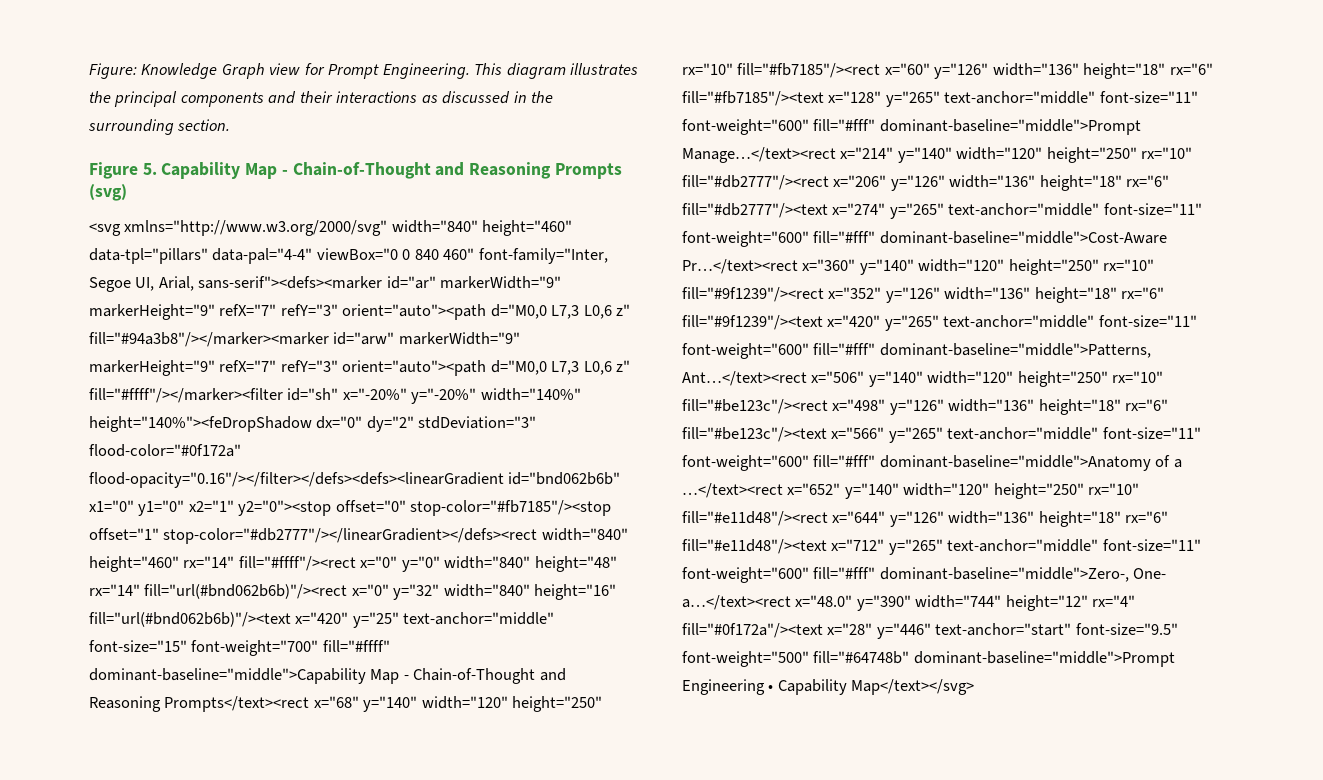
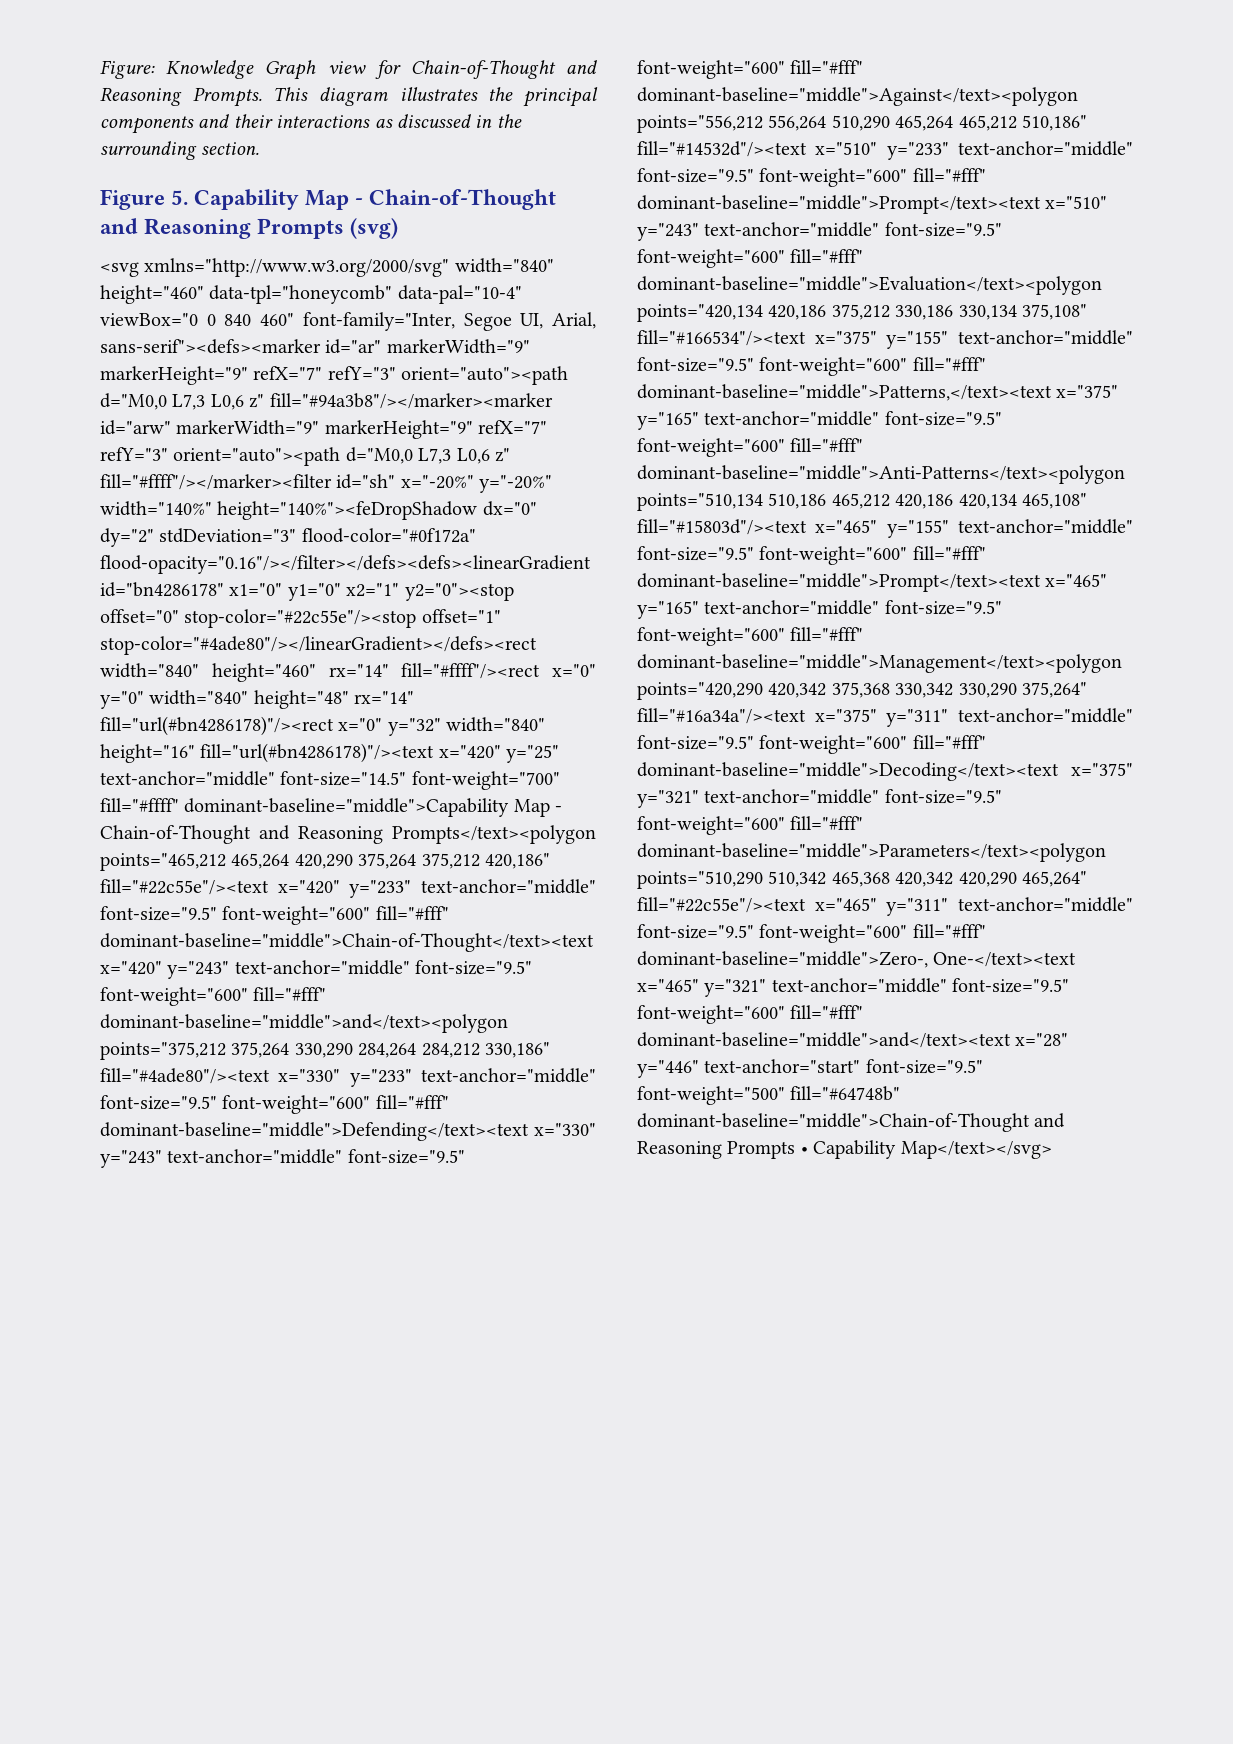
- Figure: Knowledge Graph view for Prompt Engineering.
+ Figure: Knowledge Graph view for Chain-of-Thought and Reasoning Prompts.
- <svg xmlns="http://www.w3.org/2000/svg" width="840" height="460" data-tpl="pillars" data-pal="4-4" viewBox="0 0 840 460" font-family="Inter, Segoe UI, Arial, sans-serif"><defs><marker id="ar" markerWidth="9" markerHeight="9" refX="7" refY="3" orient="auto"><path d="M0,0 L7,3 L0,6 z" fill="#94a3b8"/></marker><marker id="arw" markerWidth="9" markerHeight="9" refX="7" refY="3" orient="auto"><path d="M0,0 L7,3 L0,6 z" fill="#ffff"/></marker><filter id="sh" x="-20%" y="-20%" width="140%" height="140%"><feDropShadow dx="0" dy="2" stdDeviation="3" flood-color="#0f172a" flood-opacity="0.16"/></filter></defs><defs><linearGradient id="bnd062b6b" x1="0" y1="0" x2="1" y2="0"><stop offset="0" stop-color="#fb7185"/><stop offset="1" stop-color="#db2777"/></linearGradient></defs><rect width="840" height="460" rx="14" fill="#ffff"/><rect x="0" y="0" width="840" height="48" rx="14" fill="url(#bnd062b6b)"/><rect x="0" y="32" width="840" height="16" fill="url(#bnd062b6b)"/><text x="420" y="25" text-anchor="middle" font-size="15" font-weight="700" fill="#ffff" dominant-baseline="middle">Capability Map - Chain-of-Thought and Reasoning Prompts</text><rect x="68" y="140" width="120" height="250" rx="10" fill="#fb7185"/><rect x="60" y="126" width="136" height="18" rx="6" fill="#fb7185"/><text x="128" y="265" text-anchor="middle" font-size="11" font-weight="600" fill="#fff" dominant-baseline="middle">Prompt Manage…</text><rect x="214" y="140" width="120" height="250" rx="10" fill="#db2777"/><rect x="206" y="126" width="136" height="18" rx="6" fill="#db2777"/><text x="274" y="265" text-anchor="middle" font-size="11" font-weight="600" fill="#fff" dominant-baseline="middle">Cost-Aware Pr…</text><rect x="360" y="140" width="120" height="250" rx="10" fill="#9f1239"/><rect x="352" y="126" width="136" height="18" rx="6" fill="#9f1239"/><text x="420" y="265" text-anchor="middle" font-size="11" font-weight="600" fill="#fff" dominant-baseline="middle">Patterns, Ant…</text><rect x="506" y="140" width="120" height="250" rx="10" fill="#be123c"/><rect x="498" y="126" width="136" height="18" rx="6" fill="#be123c"/><text x="566" y="265" text-anchor="middle" font-size="11" font-weight="600" fill="#fff" dominant-baseline="middle">Anatomy of a …</text><rect x="652" y="140" width="120" height="250" rx="10" fill="#e11d48"/><rect x="644" y="126" width="136" height="18" rx="6" fill="#e11d48"/><text x="712" y="265" text-anchor="middle" font-size="11" font-weight="600" fill="#fff" dominant-baseline="middle">Zero-, One- a…</text><rect x="48.0" y="390" width="744" height="12" rx="4" fill="#0f172a"/><text x="28" y="446" text-anchor="start" font-size="9.5" font-weight="500" fill="#64748b" dominant-baseline="middle">Prompt Engineering • Capability Map</text></svg>
+ <svg xmlns="http://www.w3.org/2000/svg" width="840" height="460" data-tpl="honeycomb" data-pal="10-4" viewBox="0 0 840 460" font-family="Inter, Segoe UI, Arial, sans-serif"><defs><marker id="ar" markerWidth="9" markerHeight="9" refX="7" refY="3" orient="auto"><path d="M0,0 L7,3 L0,6 z" fill="#94a3b8"/></marker><marker id="arw" markerWidth="9" markerHeight="9" refX="7" refY="3" orient="auto"><path d="M0,0 L7,3 L0,6 z" fill="#ffff"/></marker><filter id="sh" x="-20%" y="-20%" width="140%" height="140%"><feDropShadow dx="0" dy="2" stdDeviation="3" flood-color="#0f172a" flood-opacity="0.16"/></filter></defs><defs><linearGradient id="bn4286178" x1="0" y1="0" x2="1" y2="0"><stop offset="0" stop-color="#22c55e"/><stop offset="1" stop-color="#4ade80"/></linearGradient></defs><rect width="840" height="460" rx="14" fill="#ffff"/><rect x="0" y="0" width="840" height="48" rx="14" fill="url(#bn4286178)"/><rect x="0" y="32" width="840" height="16" fill="url(#bn4286178)"/><text x="420" y="25" text-anchor="middle" font-size="14.5" font-weight="700" fill="#ffff" dominant-baseline="middle">Capability Map - Chain-of-Thought and Reasoning Prompts</text><polygon points="465,212 465,264 420,290 375,264 375,212 420,186" fill="#22c55e"/><text x="420" y="233" text-anchor="middle" font-size="9.5" font-weight="600" fill="#fff" dominant-baseline="middle">Chain-of-Thought</text><text x="420" y="243" text-anchor="middle" font-size="9.5" font-weight="600" fill="#fff" dominant-baseline="middle">and</text><polygon points="375,212 375,264 330,290 284,264 284,212 330,186" fill="#4ade80"/><text x="330" y="233" text-anchor="middle" font-size="9.5" font-weight="600" fill="#fff" dominant-baseline="middle">Defending</text><text x="330" y="243" text-anchor="middle" font-size="9.5" font-weight="600" fill="#fff" dominant-baseline="middle">Against</text><polygon points="556,212 556,264 510,290 465,264 465,212 510,186" fill="#14532d"/><text x="510" y="233" text-anchor="middle" font-size="9.5" font-weight="600" fill="#fff" dominant-baseline="middle">Prompt</text><text x="510" y="243" text-anchor="middle" font-size="9.5" font-weight="600" fill="#fff" dominant-baseline="middle">Evaluation</text><polygon points="420,134 420,186 375,212 330,186 330,134 375,108" fill="#166534"/><text x="375" y="155" text-anchor="middle" font-size="9.5" font-weight="600" fill="#fff" dominant-baseline="middle">Patterns,</text><text x="375" y="165" text-anchor="middle" font-size="9.5" font-weight="600" fill="#fff" dominant-baseline="middle">Anti-Patterns</text><polygon points="510,134 510,186 465,212 420,186 420,134 465,108" fill="#15803d"/><text x="465" y="155" text-anchor="middle" font-size="9.5" font-weight="600" fill="#fff" dominant-baseline="middle">Prompt</text><text x="465" y="165" text-anchor="middle" font-size="9.5" font-weight="600" fill="#fff" dominant-baseline="middle">Management</text><polygon points="420,290 420,342 375,368 330,342 330,290 375,264" fill="#16a34a"/><text x="375" y="311" text-anchor="middle" font-size="9.5" font-weight="600" fill="#fff" dominant-baseline="middle">Decoding</text><text x="375" y="321" text-anchor="middle" font-size="9.5" font-weight="600" fill="#fff" dominant-baseline="middle">Parameters</text><polygon points="510,290 510,342 465,368 420,342 420,290 465,264" fill="#22c55e"/><text x="465" y="311" text-anchor="middle" font-size="9.5" font-weight="600" fill="#fff" dominant-baseline="middle">Zero-, One-</text><text x="465" y="321" text-anchor="middle" font-size="9.5" font-weight="600" fill="#fff" dominant-baseline="middle">and</text><text x="28" y="446" text-anchor="start" font-size="9.5" font-weight="500" fill="#64748b" dominant-baseline="middle">Chain-of-Thought and Reasoning Prompts • Capability Map</text></svg>

